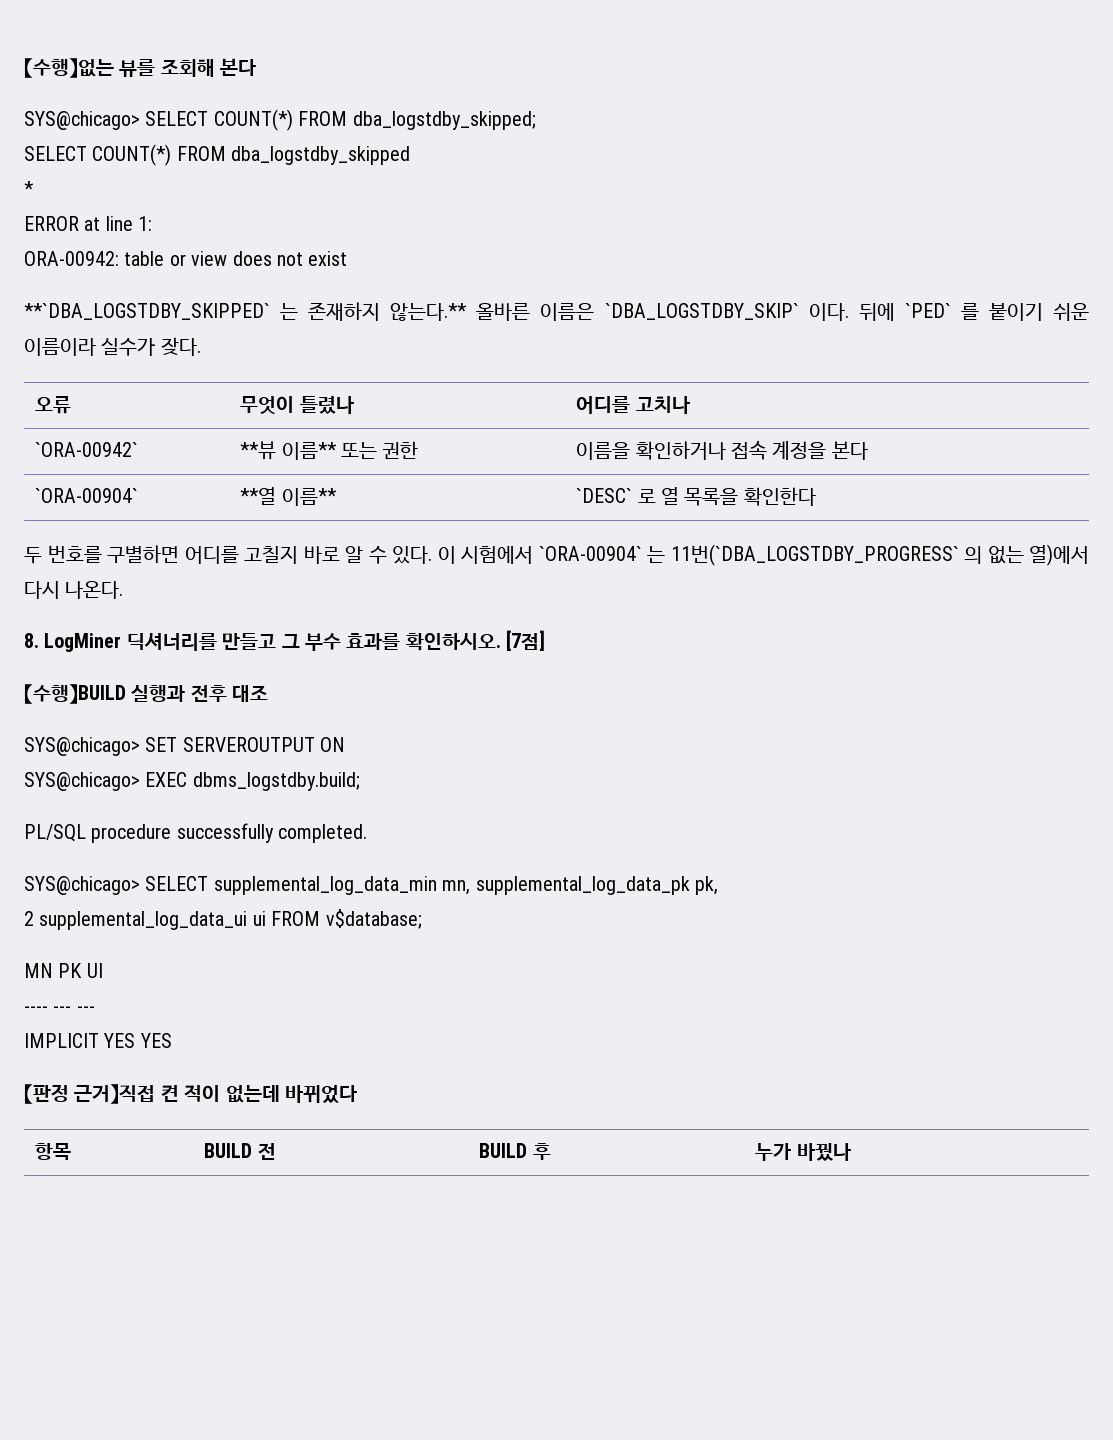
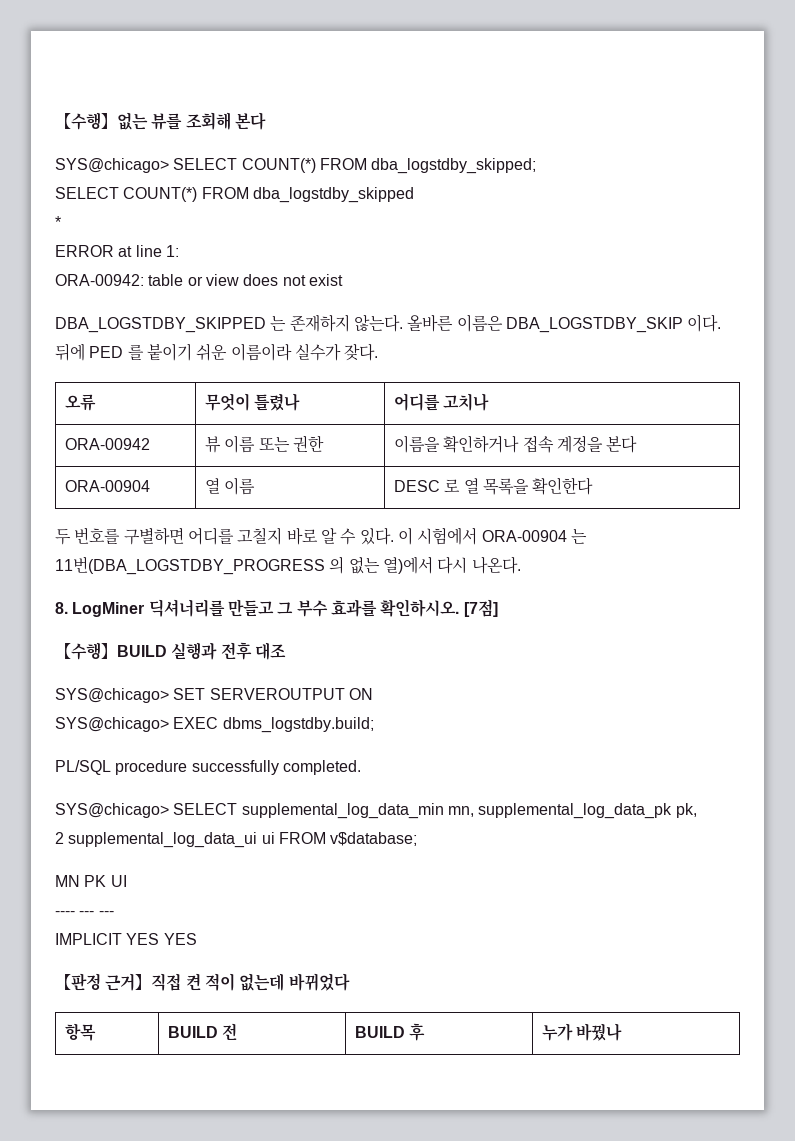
- **`DBA_LOGSTDBY_SKIPPED` 는 존재하지 않는다.** 올바른 이름은 `DBA_LOGSTDBY_SKIP` 이다.
+ DBA_LOGSTDBY_SKIPPED 는 존재하지 않는다. 올바른 이름은 DBA_LOGSTDBY_SKIP 이다.
- 뒤에 `PED` 를 붙이기 쉬운 이름이라 실수가 잦다.
+ 뒤에 PED 를 붙이기 쉬운 이름이라 실수가 잦다.
- `ORA-00942` | **뷰 이름** 또는 권한 | 이름을 확인하거나 접속 계정을 본다
+ ORA-00942 | 뷰 이름 또는 권한 | 이름을 확인하거나 접속 계정을 본다
- `ORA-00904` | **열 이름** | `DESC` 로 열 목록을 확인한다
+ ORA-00904 | 열 이름 | DESC 로 열 목록을 확인한다
- 이 시험에서 `ORA-00904` 는 11번(`DBA_LOGSTDBY_PROGRESS` 의 없는 열)에서 다시 나온다.
+ 이 시험에서 ORA-00904 는 11번(DBA_LOGSTDBY_PROGRESS 의 없는 열)에서 다시 나온다.

